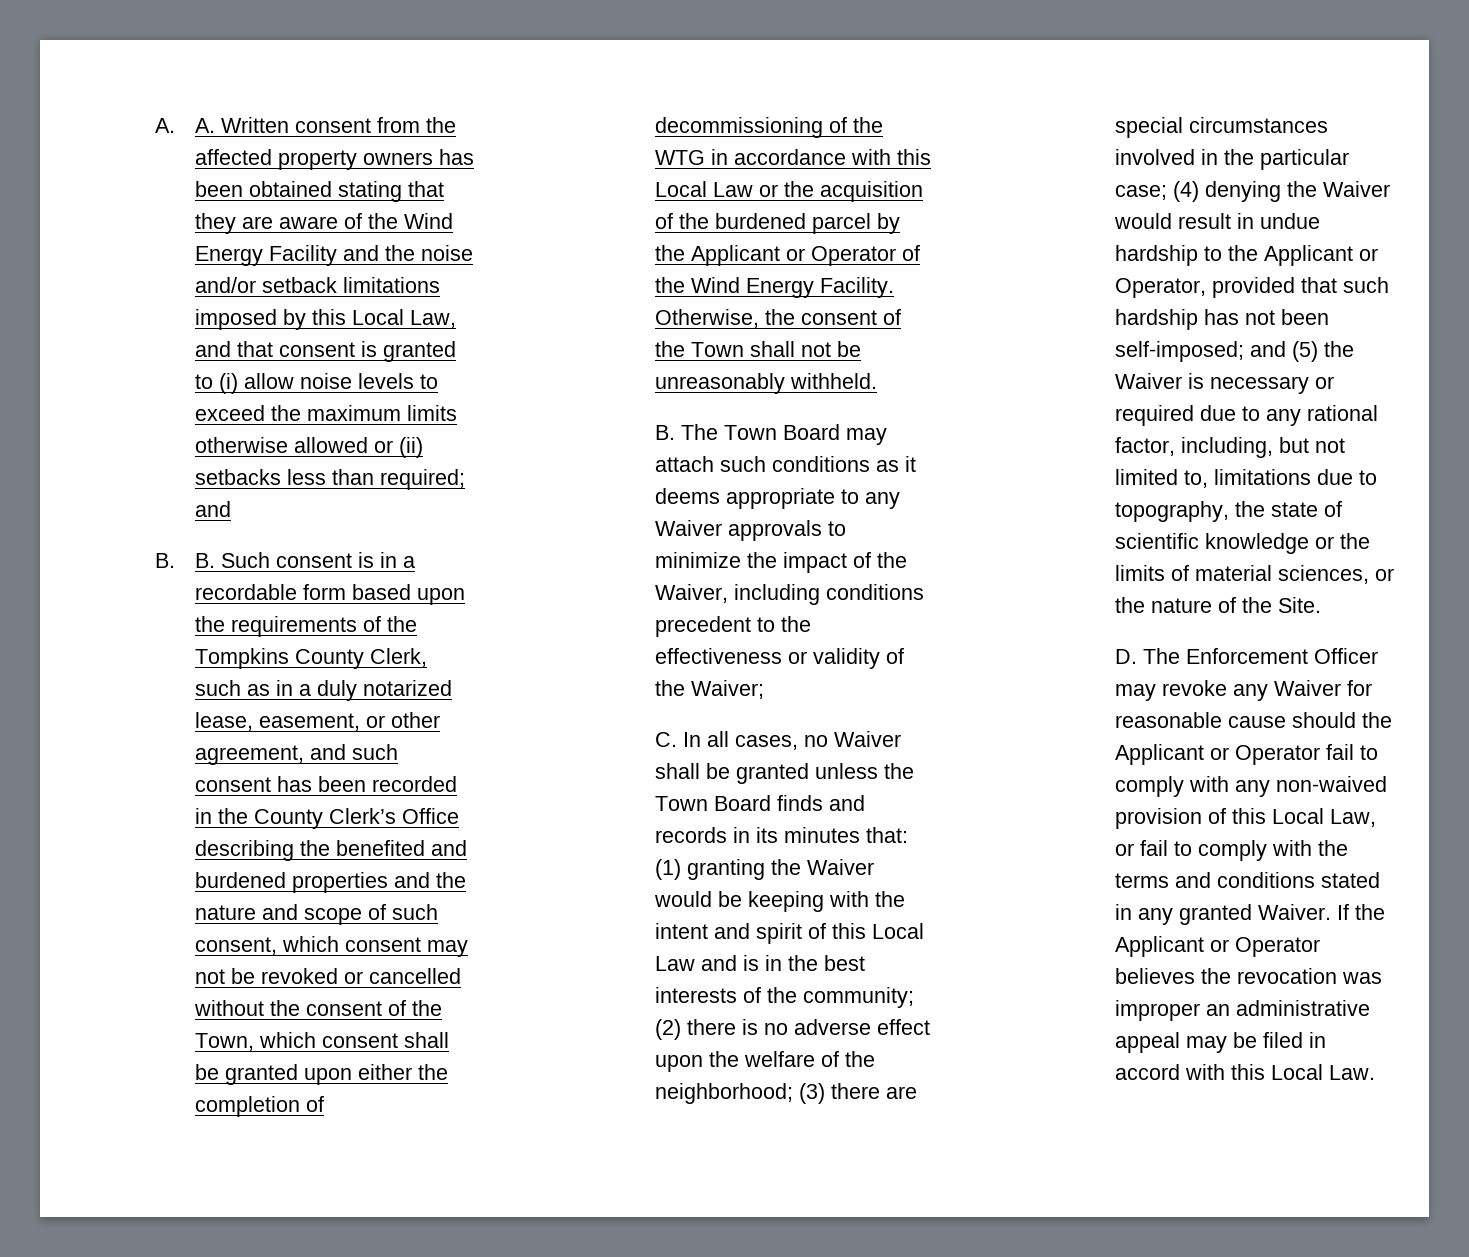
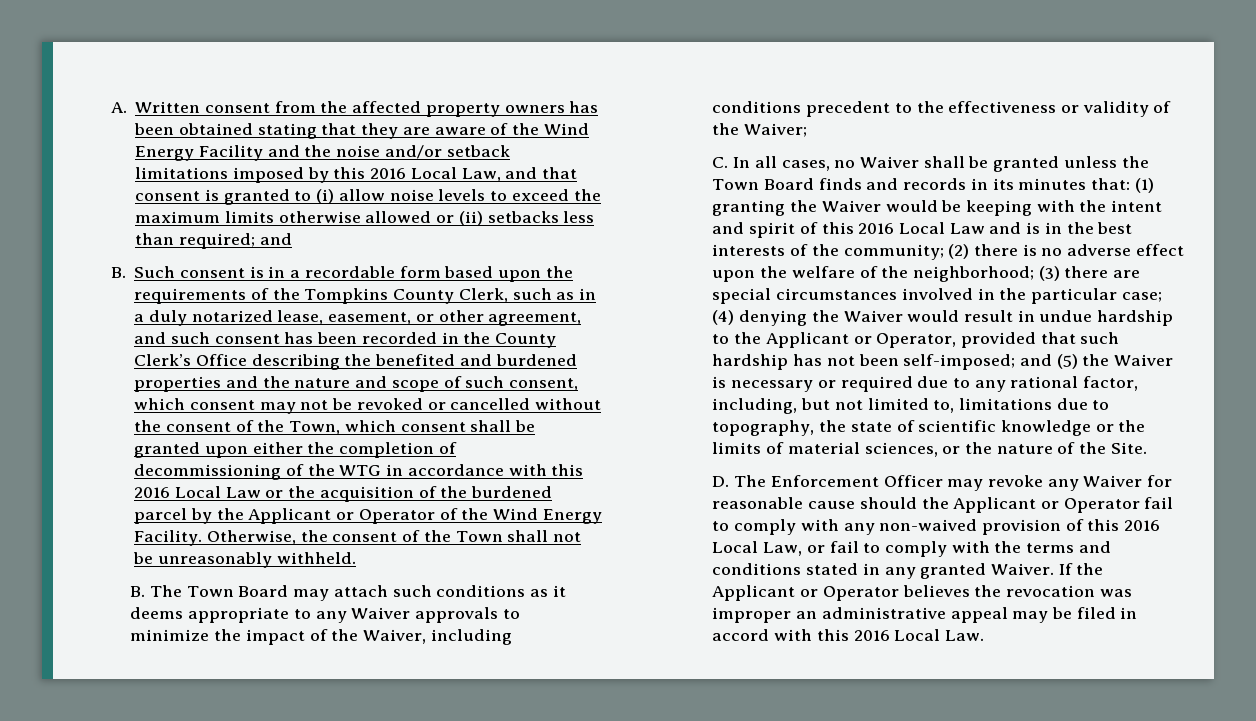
- A. A. Written consent from the affected property owners has been obtained stating that they are aware of the Wind Energy Facility and the noise and/or setback limitations imposed by this Local Law, and that consent is granted to (i) allow noise levels to exceed the maximum limits otherwise allowed or (ii) setbacks less than required; and
+ A. Written consent from the affected property owners has been obtained stating that they are aware of the Wind Energy Facility and the noise and/or setback limitations imposed by this 2016 Local Law, and that consent is granted to (i) allow noise levels to exceed the maximum limits otherwise allowed or (ii) setbacks less than required; and
- B. B. Such consent is in a recordable form based upon the requirements of the Tompkins County Clerk, such as in a duly notarized lease, easement, or other agreement, and such consent has been recorded in the County Clerk’s Office describing the benefited and burdened properties and the nature and scope of such consent, which consent may not be revoked or cancelled without the consent of the Town, which consent shall be granted upon either the completion of decommissioning of the WTG in accordance with this Local Law or the acquisition of the burdened parcel by the Applicant or Operator of the Wind Energy Facility.
+ B. Such consent is in a recordable form based upon the requirements of the Tompkins County Clerk, such as in a duly notarized lease, easement, or other agreement, and such consent has been recorded in the County Clerk’s Office describing the benefited and burdened properties and the nature and scope of such consent, which consent may not be revoked or cancelled without the consent of the Town, which consent shall be granted upon either the completion of decommissioning of the WTG in accordance with this 2016 Local Law or the acquisition of the burdened parcel by the Applicant or Operator of the Wind Energy Facility.
- (1) granting the Waiver would be keeping with the intent and spirit of this Local Law and is in the best interests of the community;
+ (1) granting the Waiver would be keeping with the intent and spirit of this 2016 Local Law and is in the best interests of the community;
- D. The Enforcement Officer may revoke any Waiver for reasonable cause should the Applicant or Operator fail to comply with any non-waived provision of this Local Law, or fail to comply with the terms and conditions stated in any granted Waiver.
+ D. The Enforcement Officer may revoke any Waiver for reasonable cause should the Applicant or Operator fail to comply with any non-waived provision of this 2016 Local Law, or fail to comply with the terms and conditions stated in any granted Waiver.
- If the Applicant or Operator believes the revocation was improper an administrative appeal may be filed in accord with this Local Law.
+ If the Applicant or Operator believes the revocation was improper an administrative appeal may be filed in accord with this 2016 Local Law.

